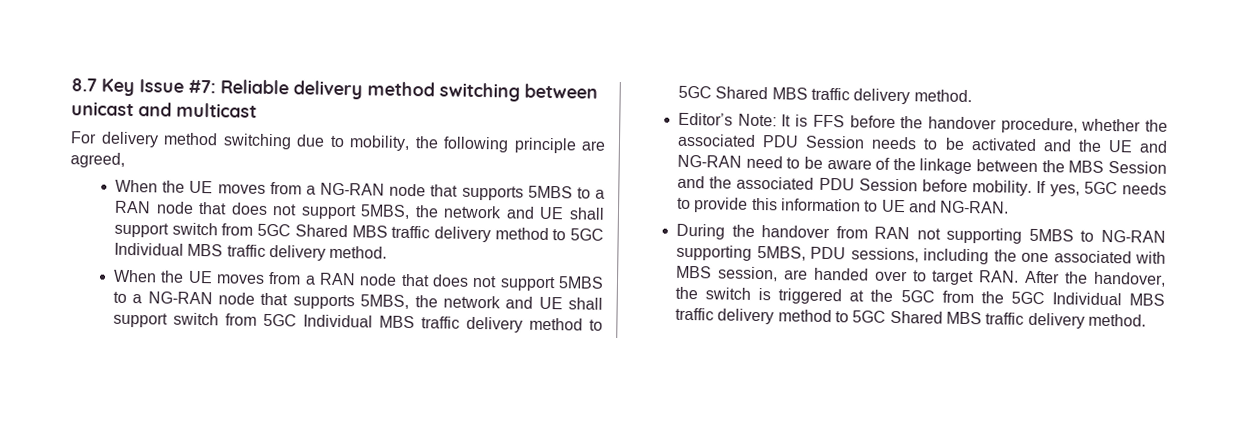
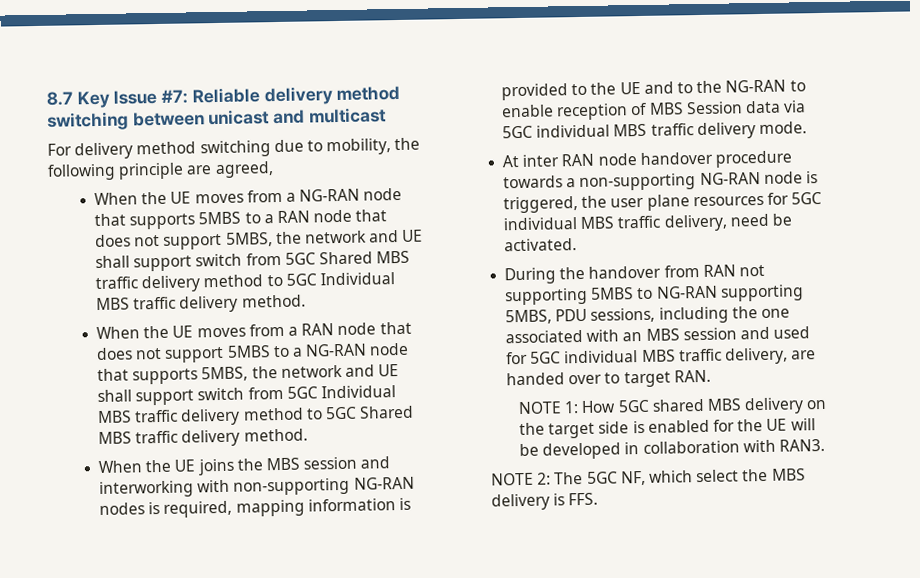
- Editor’s Note: It is FFS before the handover procedure, whether the associated PDU Session needs to be activated and the UE and NG-RAN need to be aware of the linkage between the MBS Session and the associated PDU Session before mobility. If yes, 5GC needs to provide this information to UE and NG-RAN.
+ When the UE joins the MBS session and interworking with non-supporting NG-RAN nodes is required, mapping information is provided to the UE and to the NG-RAN to enable reception of MBS Session data via 5GC individual MBS traffic delivery mode.
+ At inter RAN node handover procedure towards a non-supporting NG-RAN node is triggered, the user plane resources for 5GC individual MBS traffic delivery, need be activated.
- During the handover from RAN not supporting 5MBS to NG-RAN supporting 5MBS, PDU sessions, including the one associated with MBS session, are handed over to target RAN. After the handover, the switch is triggered at the 5GC from the 5GC Individual MBS traffic delivery method to 5GC Shared MBS traffic delivery method.
+ During the handover from RAN not supporting 5MBS to NG-RAN supporting 5MBS, PDU sessions, including the one associated with an MBS session and used for 5GC individual MBS traffic delivery, are handed over to target RAN.
+ NOTE 1: How 5GC shared MBS delivery on the target side is enabled for the UE will be developed in collaboration with RAN3.
+ NOTE 2: The 5GC NF, which select the MBS delivery is FFS.

